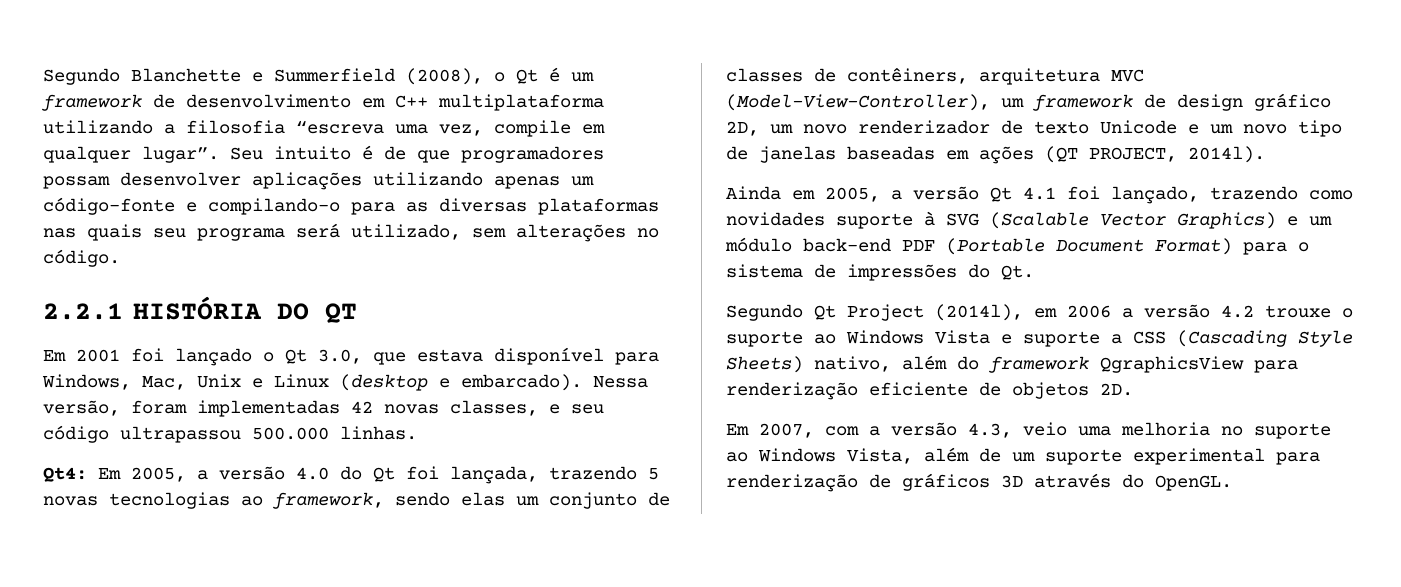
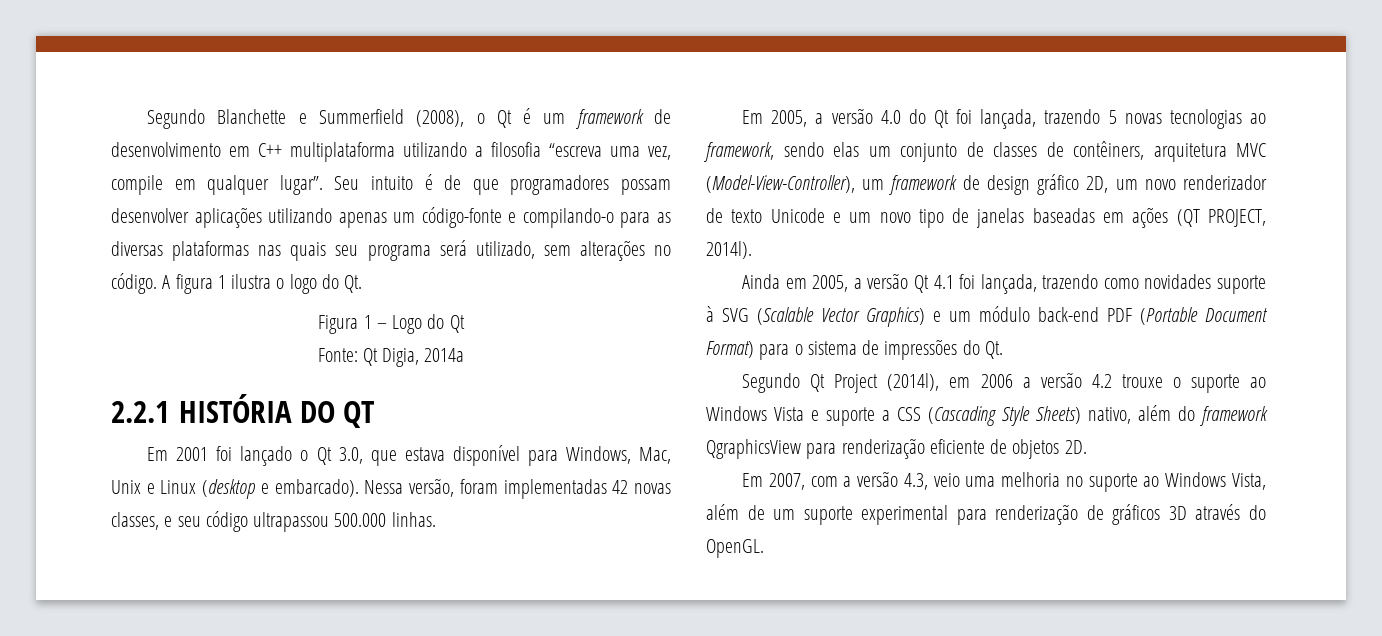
+ A figura 1 ilustra o logo do Qt.
+ Figura 1 – Logo do Qt
+ Fonte: Qt Digia, 2014a
- Qt4: Em 2005, a versão 4.0 do Qt foi lançada, trazendo 5 novas tecnologias ao framework, sendo elas um conjunto de classes de contêiners, arquitetura MVC (Model-View-Controller), um framework de design gráfico 2D, um novo renderizador de texto Unicode e um novo tipo de janelas baseadas em ações (QT PROJECT, 2014l).
+ Em 2005, a versão 4.0 do Qt foi lançada, trazendo 5 novas tecnologias ao framework, sendo elas um conjunto de classes de contêiners, arquitetura MVC (Model-View-Controller), um framework de design gráfico 2D, um novo renderizador de texto Unicode e um novo tipo de janelas baseadas em ações (QT PROJECT, 2014l).
- Ainda em 2005, a versão Qt 4.1 foi lançado, trazendo como novidades suporte à SVG (Scalable Vector Graphics) e um módulo back-end PDF (Portable Document Format) para o sistema de impressões do Qt.
+ Ainda em 2005, a versão Qt 4.1 foi lançada, trazendo como novidades suporte à SVG (Scalable Vector Graphics) e um módulo back-end PDF (Portable Document Format) para o sistema de impressões do Qt.

